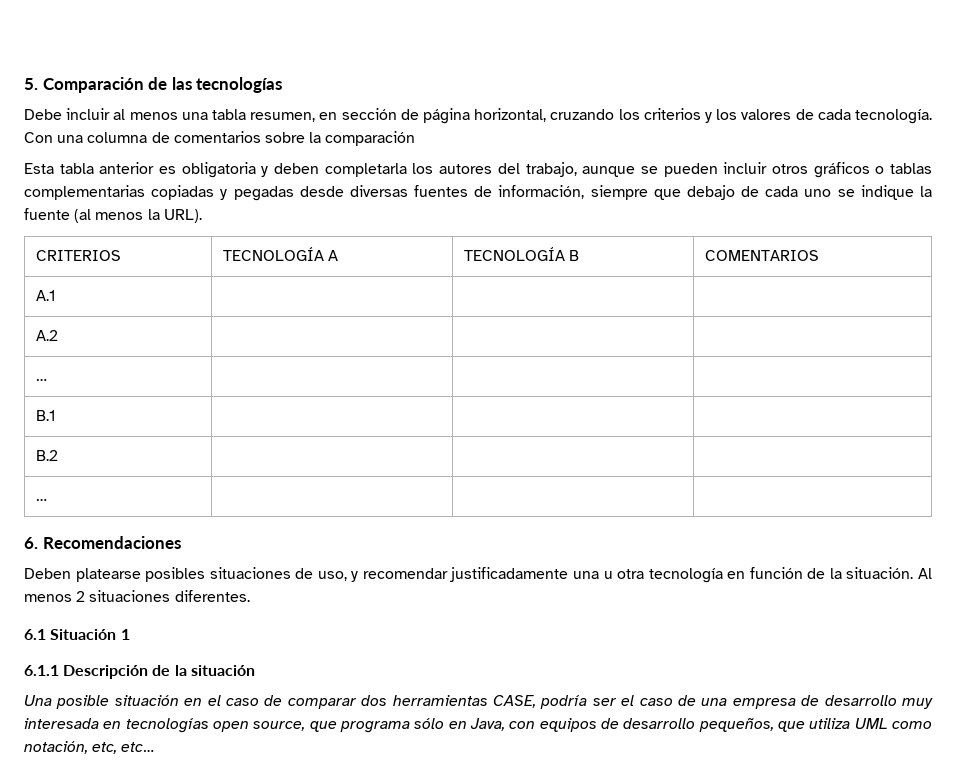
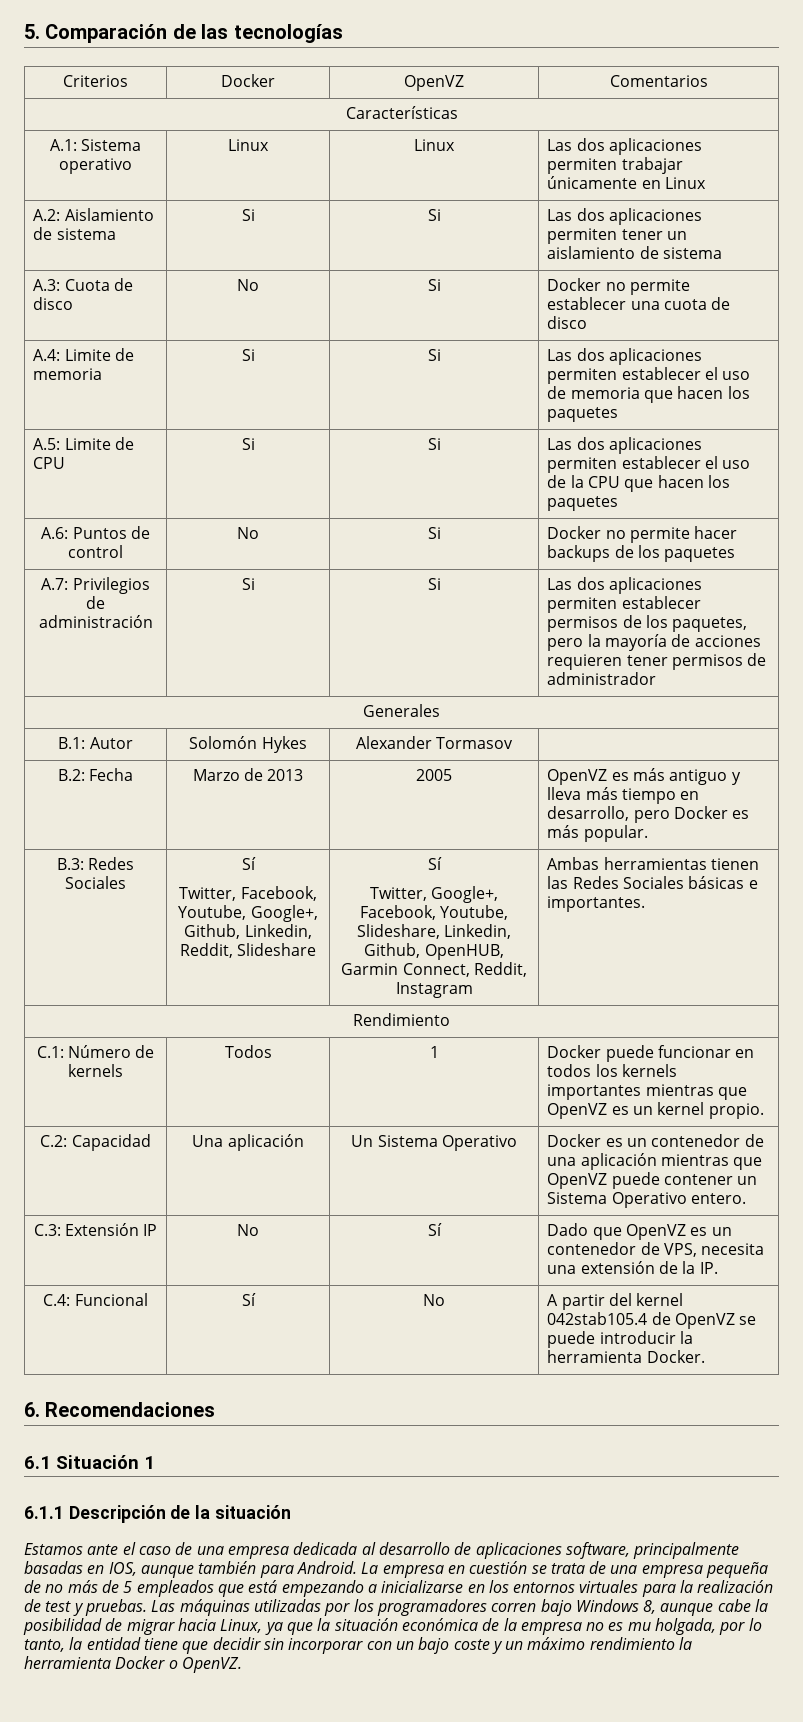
- Debe incluir al menos una tabla resumen, en sección de página horizontal, cruzando los criterios y los valores de cada tecnología. Con una columna de comentarios sobre la comparación
- Esta tabla anterior es obligatoria y deben completarla los autores del trabajo, aunque se pueden incluir otros gráficos o tablas complementarias copiadas y pegadas desde diversas fuentes de información, siempre que debajo de cada uno se indique la fuente (al menos la URL).
- CRITERIOS | TECNOLOGÍA A | TECNOLOGÍA B | COMENTARIOS
- A.1 | | |
- A.2 | | |
- … | | |
- B.1 | | |
- B.2 | | |
- … | | |
+ Criterios | Docker | OpenVZ | Comentarios
+ Características
+ A.1: Sistema operativo | Linux | Linux | Las dos aplicaciones permiten trabajar únicamente en Linux
+ A.2: Aislamiento de sistema | Si | Si | Las dos aplicaciones permiten tener un aislamiento de sistema
+ A.3: Cuota de disco | No | Si | Docker no permite establecer una cuota de disco
+ A.4: Limite de memoria | Si | Si | Las dos aplicaciones permiten establecer el uso de memoria que hacen los paquetes
+ A.5: Limite de CPU | Si | Si | Las dos aplicaciones permiten establecer el uso de la CPU que hacen los paquetes
+ A.6: Puntos de control | No | Si | Docker no permite hacer backups de los paquetes
+ A.7: Privilegios de administración | Si | Si | Las dos aplicaciones permiten establecer permisos de los paquetes, pero la mayoría de acciones requieren tener permisos de administrador
+ Generales
+ B.1: Autor | Solomón Hykes | Alexander Tormasov |
+ B.2: Fecha | Marzo de 2013 | 2005 | OpenVZ es más antiguo y lleva más tiempo en desarrollo, pero Docker es más popular.
+ B.3: Redes Sociales | Sí
+ Twitter, Facebook, Youtube, Google+, Github, Linkedin, Reddit, Slideshare | Sí
+ Twitter, Google+, Facebook, Youtube, Slideshare, Linkedin, Github, OpenHUB, Garmin Connect, Reddit, Instagram | Ambas herramientas tienen las Redes Sociales básicas e importantes.
+ Rendimiento
+ C.1: Número de kernels | Todos | 1 | Docker puede funcionar en todos los kernels importantes mientras que OpenVZ es un kernel propio.
+ C.2: Capacidad | Una aplicación | Un Sistema Operativo | Docker es un contenedor de una aplicación mientras que OpenVZ puede contener un Sistema Operativo entero.
+ C.3: Extensión IP | No | Sí | Dado que OpenVZ es un contenedor de VPS, necesita una extensión de la IP.
+ C.4: Funcional | Sí | No | A partir del kernel 042stab105.4 de OpenVZ se puede introducir la herramienta Docker.
  6. Recomendaciones
- Deben platearse posibles situaciones de uso, y recomendar justificadamente una u otra tecnología en función de la situación. Al menos 2 situaciones diferentes.
- Una posible situación en el caso de comparar dos herramientas CASE, podría ser el caso de una empresa de desarrollo muy interesada en tecnologías open source, que programa sólo en Java, con equipos de desarrollo pequeños, que utiliza UML como notación, etc, etc…
+ Estamos ante el caso de una empresa dedicada al desarrollo de aplicaciones software, principalmente basadas en IOS, aunque también para Android. La empresa en cuestión se trata de una empresa pequeña de no más de 5 empleados que está empezando a inicializarse en los entornos virtuales para la realización de test y pruebas. Las máquinas utilizadas por los programadores corren bajo Windows 8, aunque cabe la posibilidad de migrar hacia Linux, ya que la situación económica de la empresa no es mu holgada, por lo tanto, la entidad tiene que decidir sin incorporar con un bajo coste y un máximo rendimiento la herramienta Docker o OpenVZ.

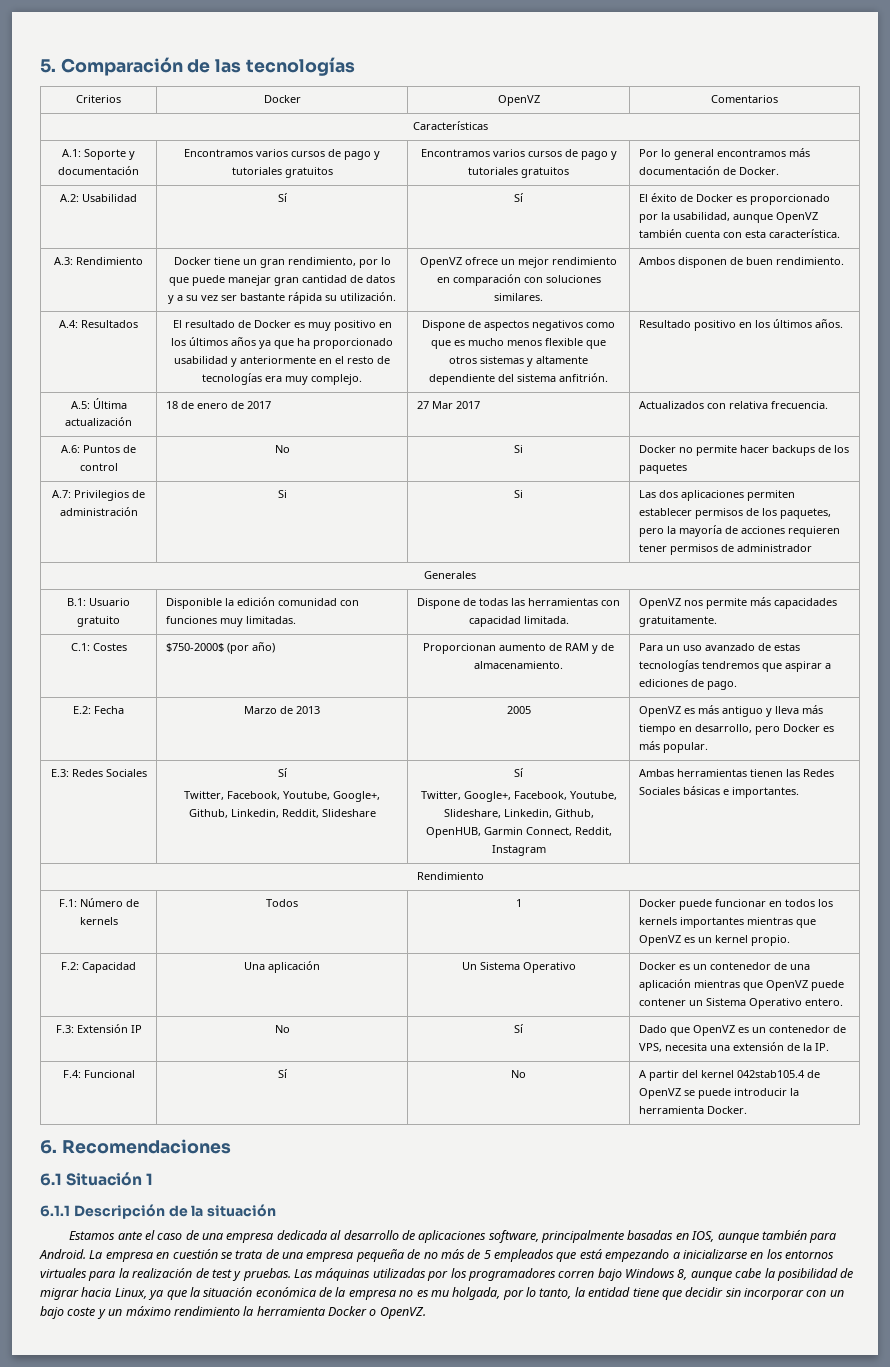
- A.1: Sistema operativo | Linux | Linux | Las dos aplicaciones permiten trabajar únicamente en Linux
- A.2: Aislamiento de sistema | Si | Si | Las dos aplicaciones permiten tener un aislamiento de sistema
- A.3: Cuota de disco | No | Si | Docker no permite establecer una cuota de disco
- A.4: Limite de memoria | Si | Si | Las dos aplicaciones permiten establecer el uso de memoria que hacen los paquetes
- A.5: Limite de CPU | Si | Si | Las dos aplicaciones permiten establecer el uso de la CPU que hacen los paquetes
+ A.1: Soporte y documentación | Encontramos varios cursos de pago y tutoriales gratuitos | Encontramos varios cursos de pago y tutoriales gratuitos | Por lo general encontramos más documentación de Docker.
+ A.2: Usabilidad | Sí | Sí | El éxito de Docker es proporcionado por la usabilidad, aunque OpenVZ también cuenta con esta característica.
+ A.3: Rendimiento | Docker tiene un gran rendimiento, por lo que puede manejar gran cantidad de datos y a su vez ser bastante rápida su utilización. | OpenVZ ofrece un mejor rendimiento en comparación con soluciones similares. | Ambos disponen de buen rendimiento.
+ A.4: Resultados | El resultado de Docker es muy positivo en los últimos años ya que ha proporcionado usabilidad y anteriormente en el resto de tecnologías era muy complejo. | Dispone de aspectos negativos como que es mucho menos flexible que otros sistemas y altamente dependiente del sistema anfitrión. | Resultado positivo en los últimos años.
+ A.5: Última actualización | 18 de enero de 2017 | 27 Mar 2017 | Actualizados con relativa frecuencia.
- B.1: Autor | Solomón Hykes | Alexander Tormasov |
- B.2: Fecha | Marzo de 2013 | 2005 | OpenVZ es más antiguo y lleva más tiempo en desarrollo, pero Docker es más popular.
+ B.1: Usuario gratuito | Disponible la edición comunidad con funciones muy limitadas. | Dispone de todas las herramientas con capacidad limitada. | OpenVZ nos permite más capacidades gratuitamente.
+ C.1: Costes | $750-2000$ (por año) | Proporcionan aumento de RAM y de almacenamiento. | Para un uso avanzado de estas tecnologías tendremos que aspirar a ediciones de pago.
+ E.2: Fecha | Marzo de 2013 | 2005 | OpenVZ es más antiguo y lleva más tiempo en desarrollo, pero Docker es más popular.
- B.3: Redes Sociales | Sí
+ E.3: Redes Sociales | Sí
- C.1: Número de kernels | Todos | 1 | Docker puede funcionar en todos los kernels importantes mientras que OpenVZ es un kernel propio.
+ F.1: Número de kernels | Todos | 1 | Docker puede funcionar en todos los kernels importantes mientras que OpenVZ es un kernel propio.
- C.2: Capacidad | Una aplicación | Un Sistema Operativo | Docker es un contenedor de una aplicación mientras que OpenVZ puede contener un Sistema Operativo entero.
+ F.2: Capacidad | Una aplicación | Un Sistema Operativo | Docker es un contenedor de una aplicación mientras que OpenVZ puede contener un Sistema Operativo entero.
- C.3: Extensión IP | No | Sí | Dado que OpenVZ es un contenedor de VPS, necesita una extensión de la IP.
+ F.3: Extensión IP | No | Sí | Dado que OpenVZ es un contenedor de VPS, necesita una extensión de la IP.
- C.4: Funcional | Sí | No | A partir del kernel 042stab105.4 de OpenVZ se puede introducir la herramienta Docker.
+ F.4: Funcional | Sí | No | A partir del kernel 042stab105.4 de OpenVZ se puede introducir la herramienta Docker.

